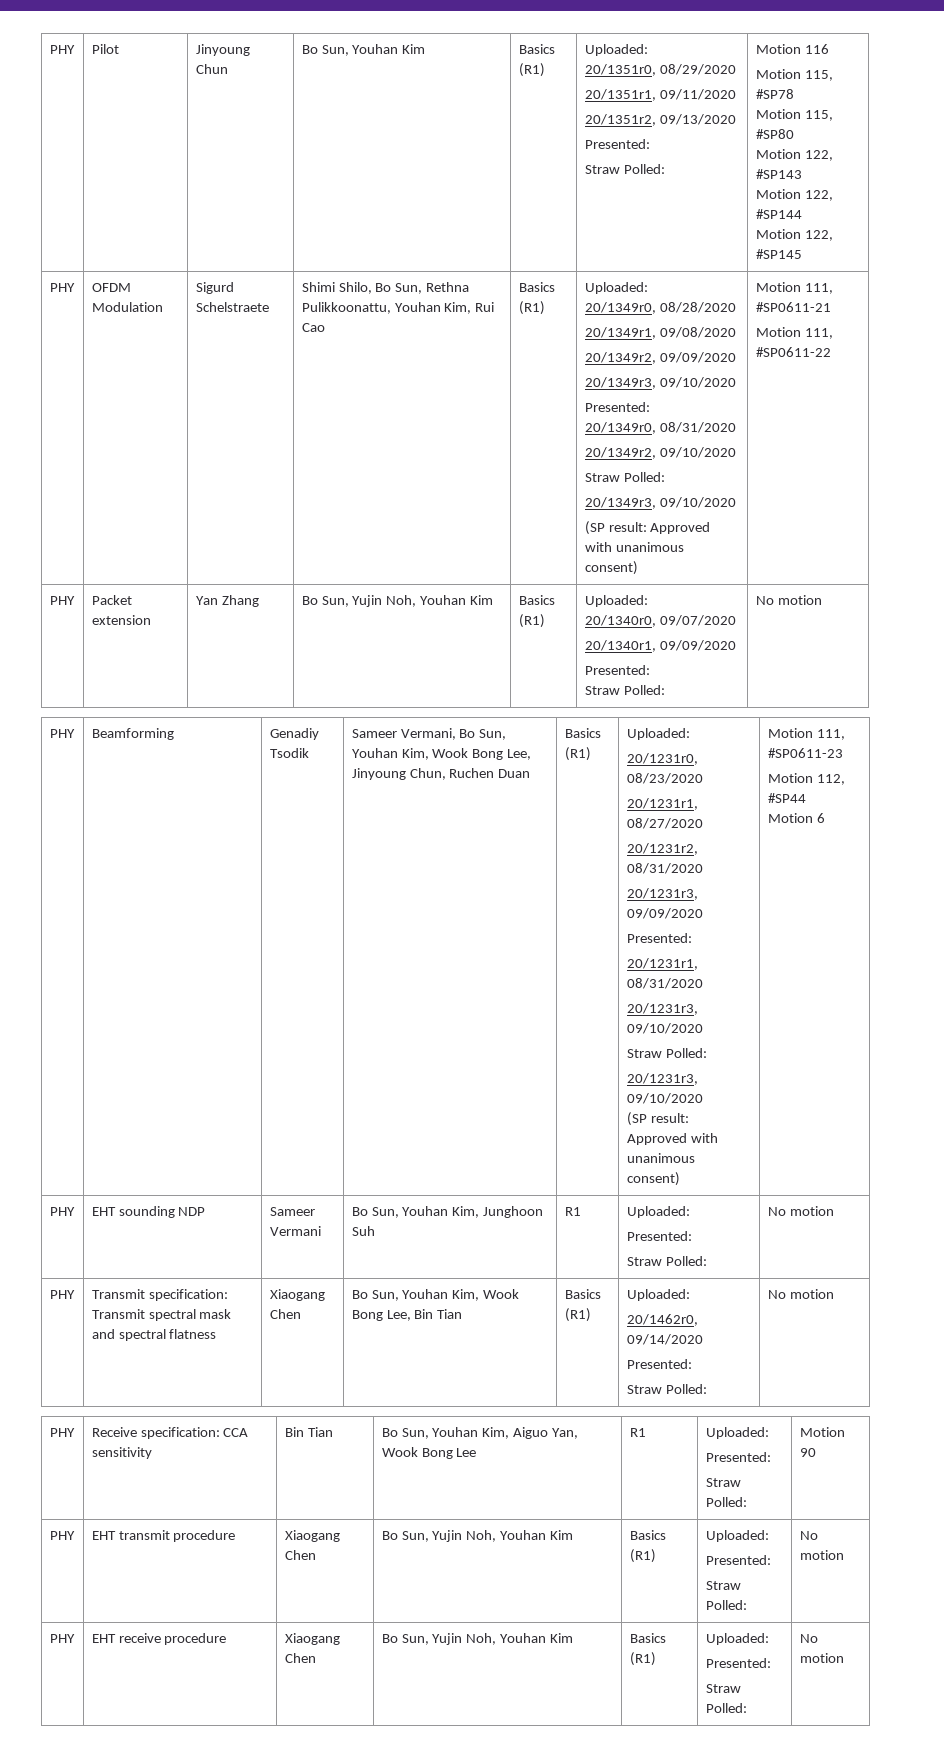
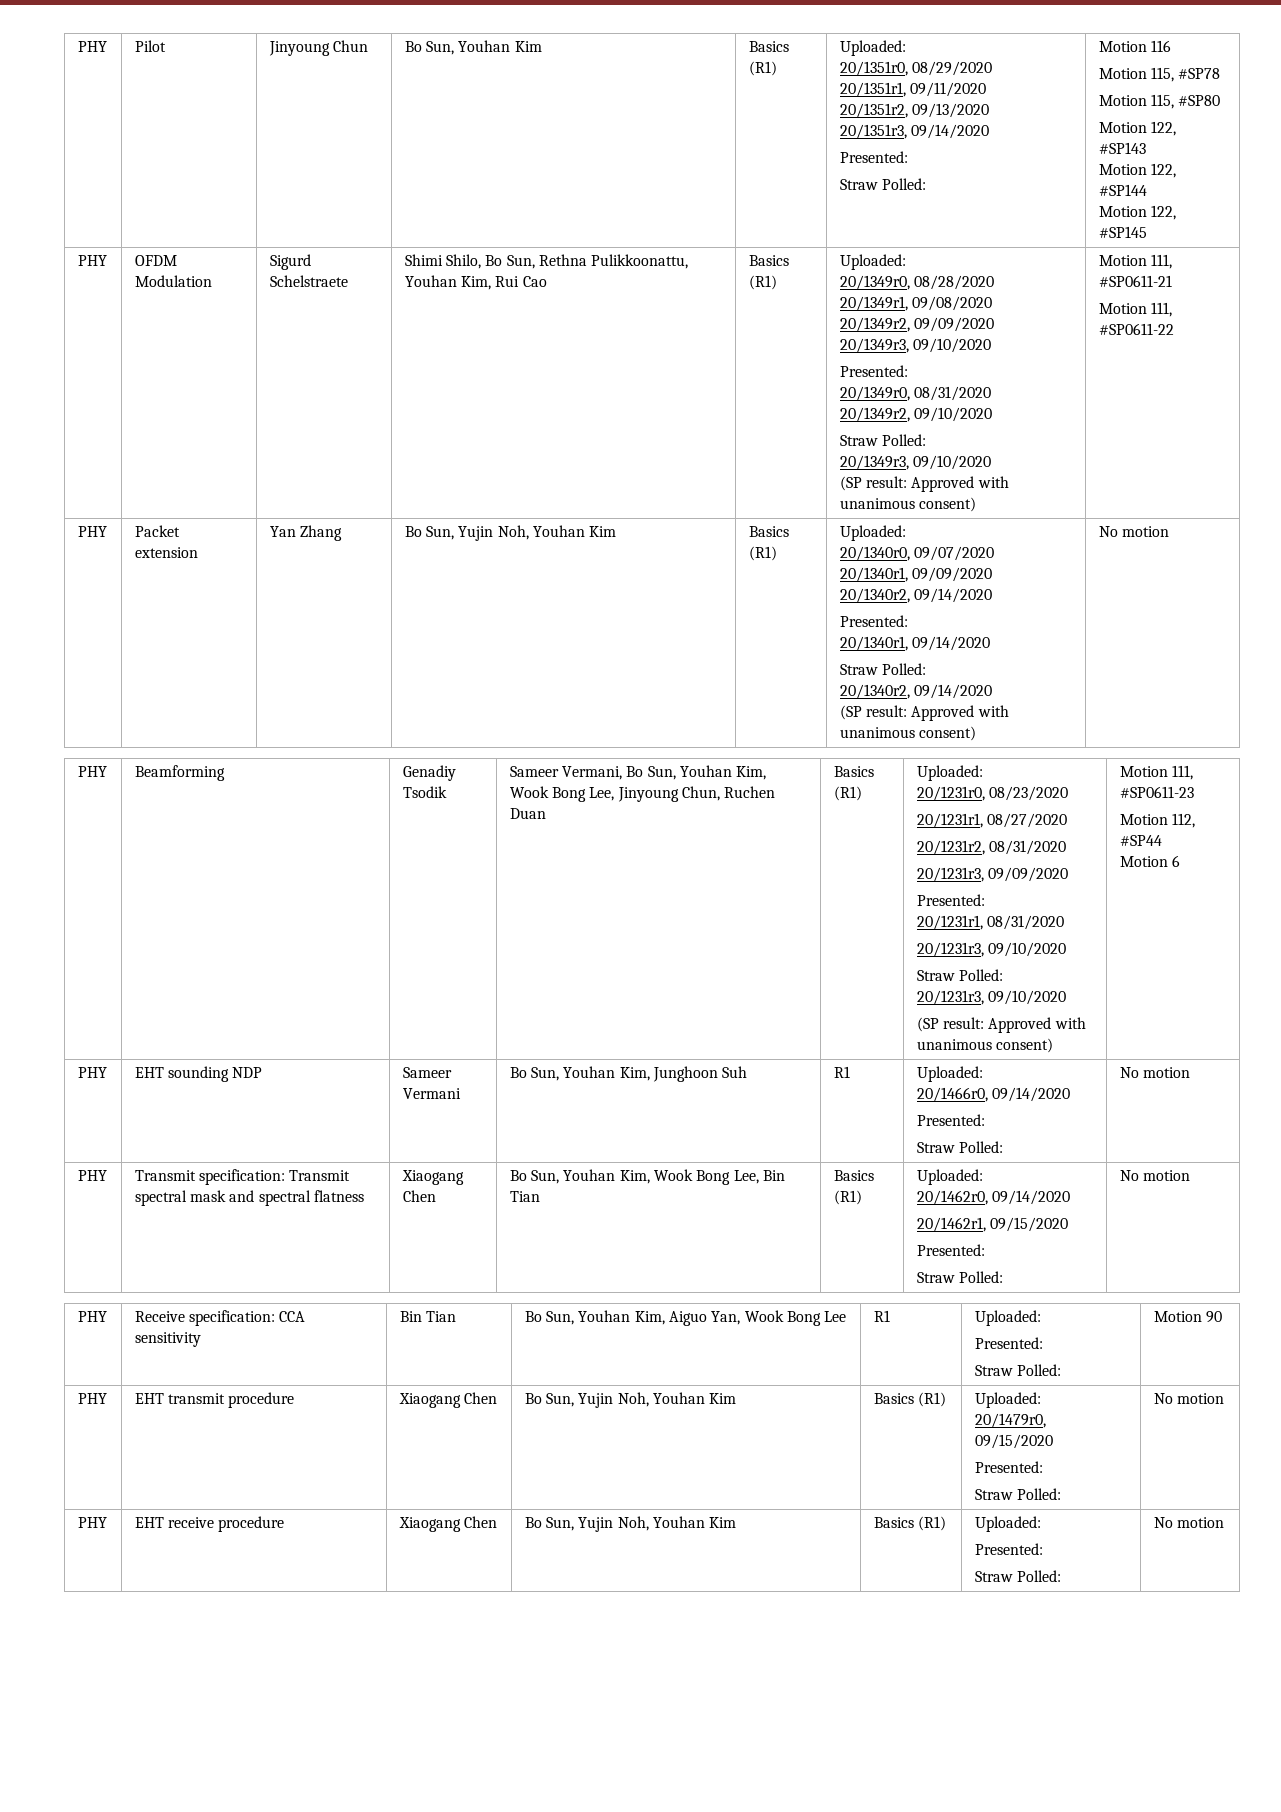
  PHY | Pilot | Jinyoung Chun | Bo Sun, Youhan Kim | Basics (R1) | Uploaded:
  20/1351r0, 08/29/2020
  20/1351r1, 09/11/2020
  20/1351r2, 09/13/2020
+ 20/1351r3, 09/14/2020
  PHY | Packet extension | Yan Zhang | Bo Sun, Yujin Noh, Youhan Kim | Basics (R1) | Uploaded:
  20/1340r0, 09/07/2020
  20/1340r1, 09/09/2020
+ 20/1340r2, 09/14/2020
  Presented:
- Straw Polled: | No motion
+ 20/1340r1, 09/14/2020
+ Straw Polled:
+ 20/1340r2, 09/14/2020
+ (SP result: Approved with unanimous consent) | No motion
  PHY | EHT sounding NDP | Sameer Vermani | Bo Sun, Youhan Kim, Junghoon Suh | R1 | Uploaded:
+ 20/1466r0, 09/14/2020
  PHY | Transmit specification: Transmit spectral mask and spectral flatness | Xiaogang Chen | Bo Sun, Youhan Kim, Wook Bong Lee, Bin Tian | Basics (R1) | Uploaded:
  20/1462r0, 09/14/2020
+ 20/1462r1, 09/15/2020
  PHY | EHT transmit procedure | Xiaogang Chen | Bo Sun, Yujin Noh, Youhan Kim | Basics (R1) | Uploaded:
+ 20/1479r0, 09/15/2020

